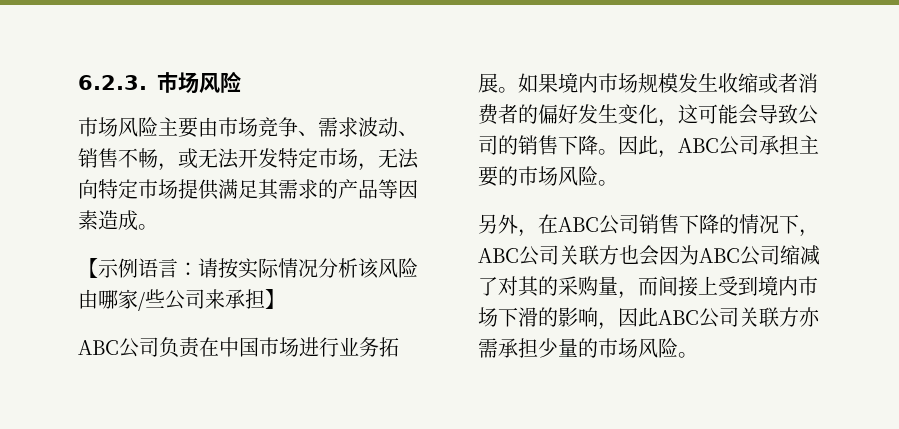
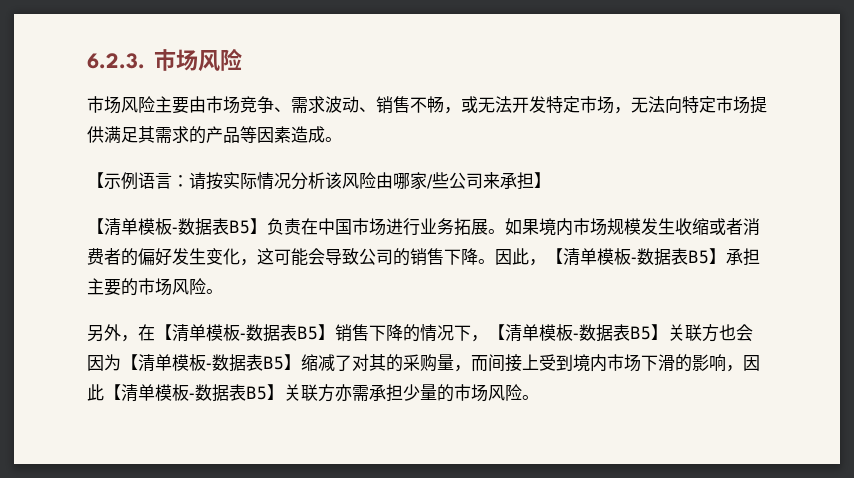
- ABC公司负责在中国市场进行业务拓展。
+ 【清单模板-数据表B5】负责在中国市场进行业务拓展。
- 因此，ABC公司承担主要的市场风险。
+ 因此，【清单模板-数据表B5】承担主要的市场风险。
- 另外，在ABC公司销售下降的情况下，ABC公司关联方也会因为ABC公司缩减了对其的采购量，而间接上受到境内市场下滑的影响，因此ABC公司关联方亦需承担少量的市场风险。
+ 另外，在【清单模板-数据表B5】销售下降的情况下，【清单模板-数据表B5】关联方也会因为【清单模板-数据表B5】缩减了对其的采购量，而间接上受到境内市场下滑的影响，因此【清单模板-数据表B5】关联方亦需承担少量的市场风险。

